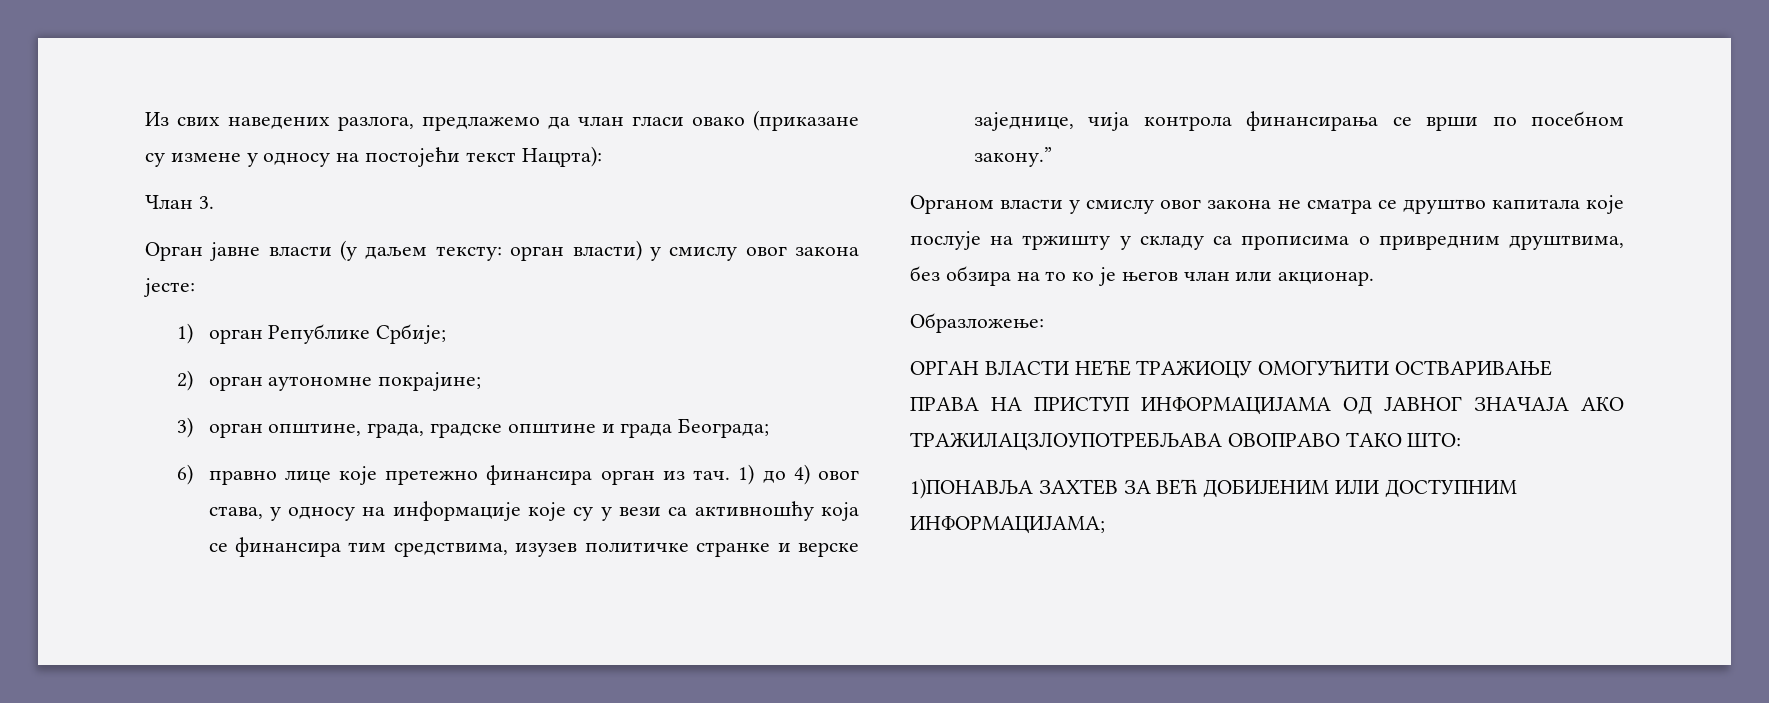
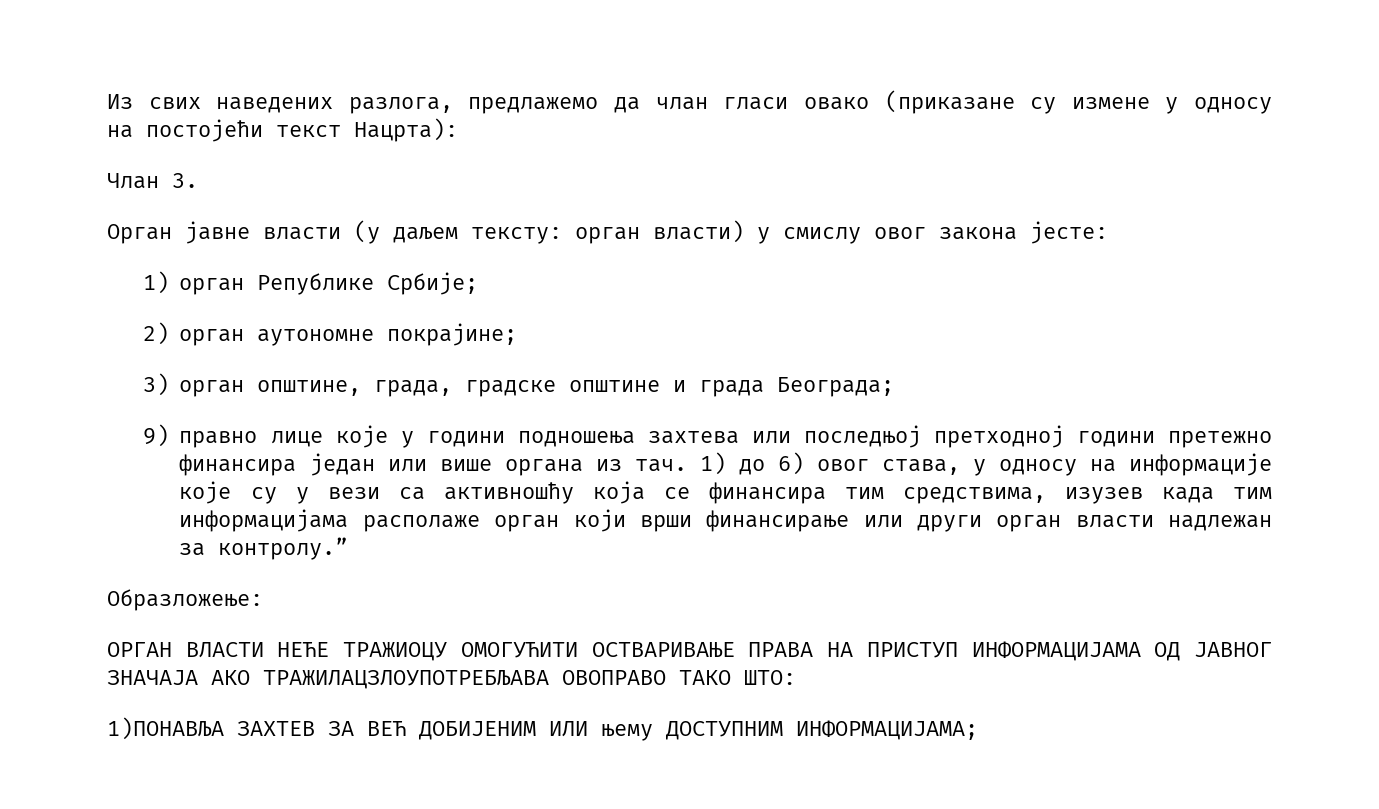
- 6) правно лице кoje претежно финансира орган из тач.
+ 9) правно лице кoje у години подношења захтева или последњој претходној години претежно финансира један или више органа из тач.
- 1) до 4) oвoг става, у односу нa информације кoje су у вези са активношћу кoja се финансира тим средствима, изузев политичке странке и верске заједнице, чија контрола финансирања се врши по посебном закону.”
- Органом власти у смислу овог закона не сматра се друштво капитала које послује на тржишту у складу са прописима о привредним друштвима, без обзира на то ко је његов члан или акционар.
+ 1) до 6) oвoг става, у односу нa информације кoje су у вези са активношћу кoja се финансира тим средствима, изузев када тим информацијама располаже орган који врши финансирање или други орган власти надлежан за контролу.”
- 1)ПОНАВЉА ЗАХТЕВ ЗА ВЕЋ ДОБИЈЕНИМ ИЛИ ДОСТУПНИМ ИНФОРМАЦИЈАМА;
+ 1)ПОНАВЉА ЗАХТЕВ ЗА ВЕЋ ДОБИЈЕНИМ ИЛИ њему ДОСТУПНИМ ИНФОРМАЦИЈАМА;

